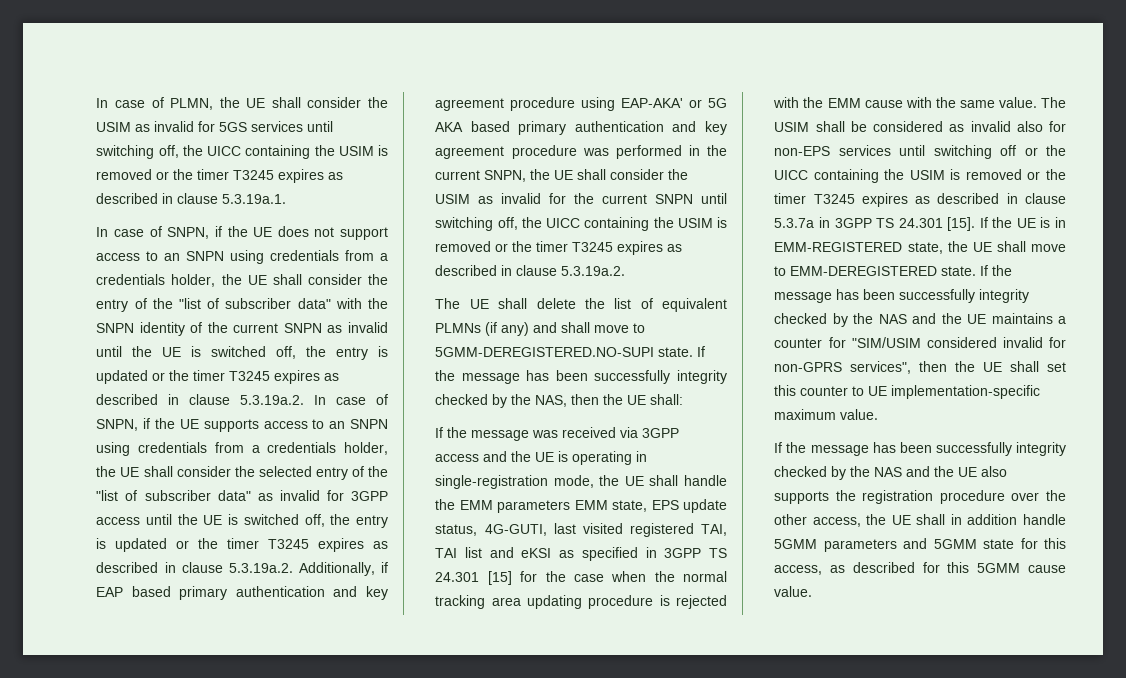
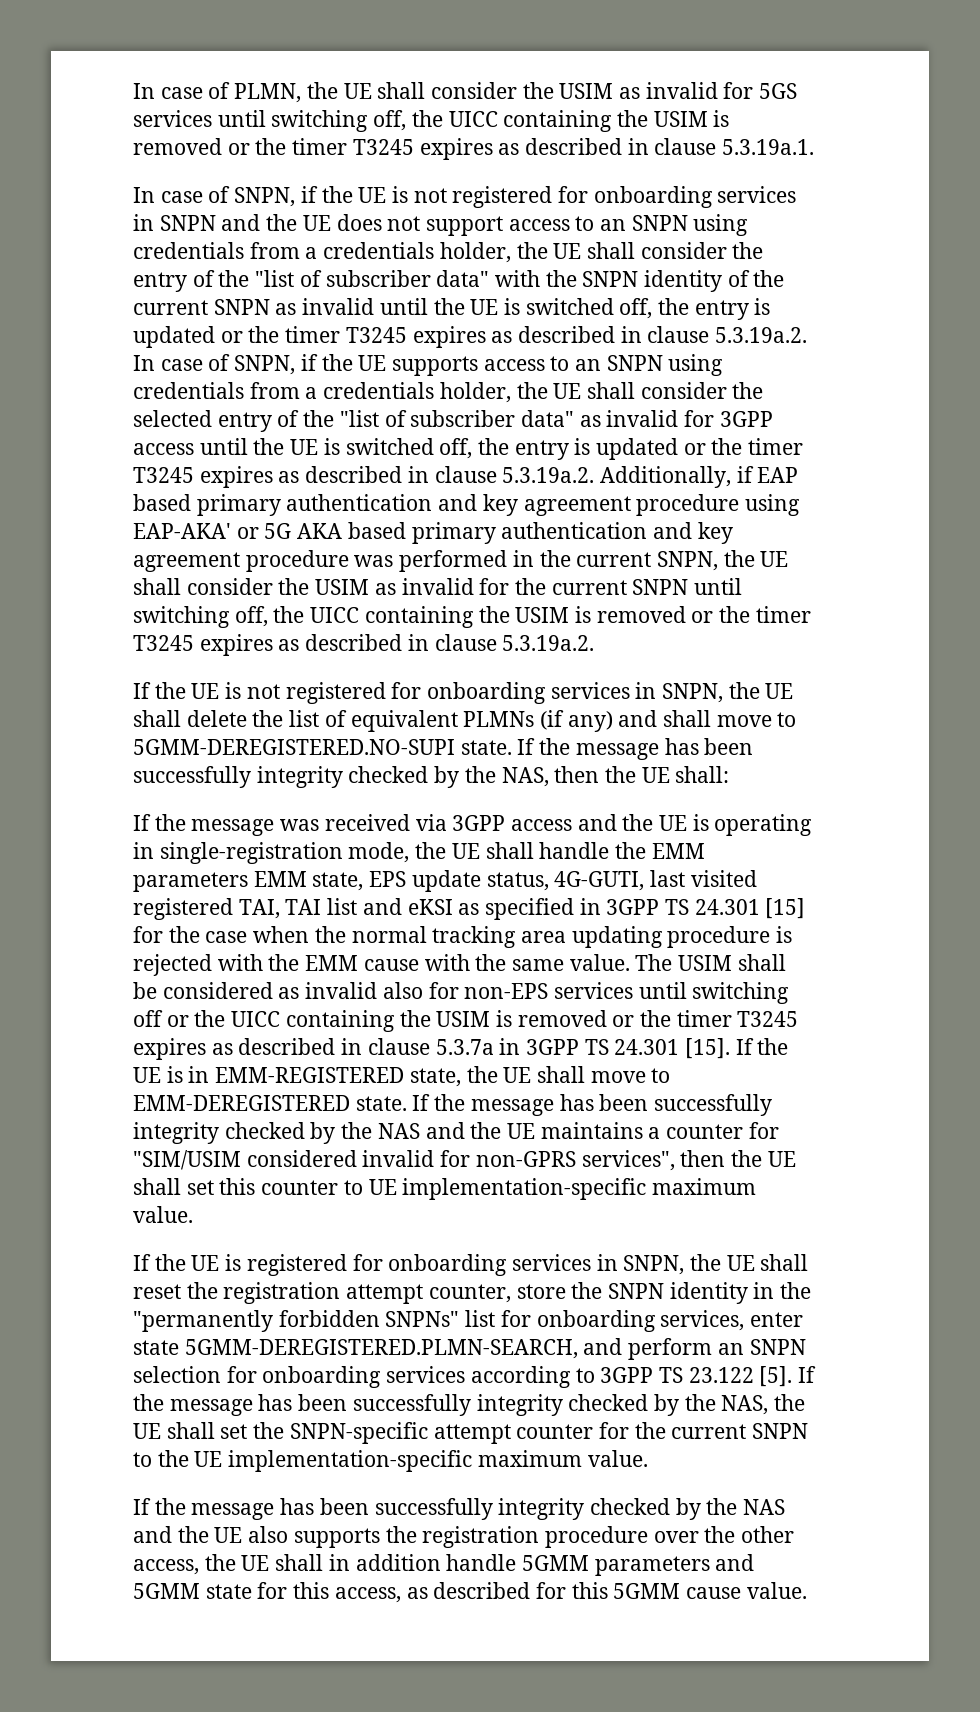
- In case of SNPN, if the UE does not support access to an SNPN using credentials from a credentials holder, the UE shall consider the entry of the "list of subscriber data" with the SNPN identity of the current SNPN as invalid until the UE is switched off, the entry is updated or the timer T3245 expires as described in clause 5.3.19a.2. In case of SNPN, if the UE supports access to an SNPN using credentials from a credentials holder, the UE shall consider the selected entry of the "list of subscriber data" as invalid for 3GPP access until the UE is switched off, the entry is updated or the timer T3245 expires as described in clause 5.3.19a.2. Additionally, if EAP based primary authentication and key agreement procedure using EAP-AKA' or 5G AKA based primary authentication and key agreement procedure was performed in the current SNPN, the UE shall consider the USIM as invalid for the current SNPN until switching off, the UICC containing the USIM is removed or the timer T3245 expires as described in clause 5.3.19a.2.
+ In case of SNPN, if the UE is not registered for onboarding services in SNPN and the UE does not support access to an SNPN using credentials from a credentials holder, the UE shall consider the entry of the "list of subscriber data" with the SNPN identity of the current SNPN as invalid until the UE is switched off, the entry is updated or the timer T3245 expires as described in clause 5.3.19a.2. In case of SNPN, if the UE supports access to an SNPN using credentials from a credentials holder, the UE shall consider the selected entry of the "list of subscriber data" as invalid for 3GPP access until the UE is switched off, the entry is updated or the timer T3245 expires as described in clause 5.3.19a.2. Additionally, if EAP based primary authentication and key agreement procedure using EAP-AKA' or 5G AKA based primary authentication and key agreement procedure was performed in the current SNPN, the UE shall consider the USIM as invalid for the current SNPN until switching off, the UICC containing the USIM is removed or the timer T3245 expires as described in clause 5.3.19a.2.
- The UE shall delete the list of equivalent PLMNs (if any) and shall move to 5GMM-DEREGISTERED.NO-SUPI state.
+ If the UE is not registered for onboarding services in SNPN, the UE shall delete the list of equivalent PLMNs (if any) and shall move to 5GMM-DEREGISTERED.NO-SUPI state.
+ If the UE is registered for onboarding services in SNPN, the UE shall reset the registration attempt counter, store the SNPN identity in the "permanently forbidden SNPNs" list for onboarding services, enter state 5GMM-DEREGISTERED.PLMN-SEARCH, and perform an SNPN selection for onboarding services according to 3GPP TS 23.122 [5]. If the message has been successfully integrity checked by the NAS, the UE shall set the SNPN-specific attempt counter for the current SNPN to the UE implementation-specific maximum value.

